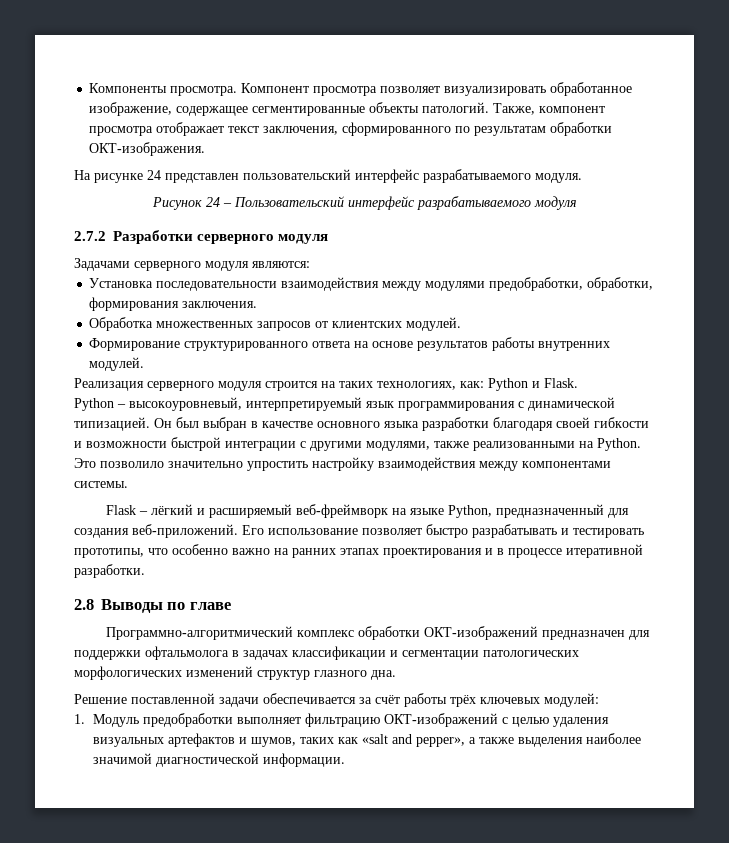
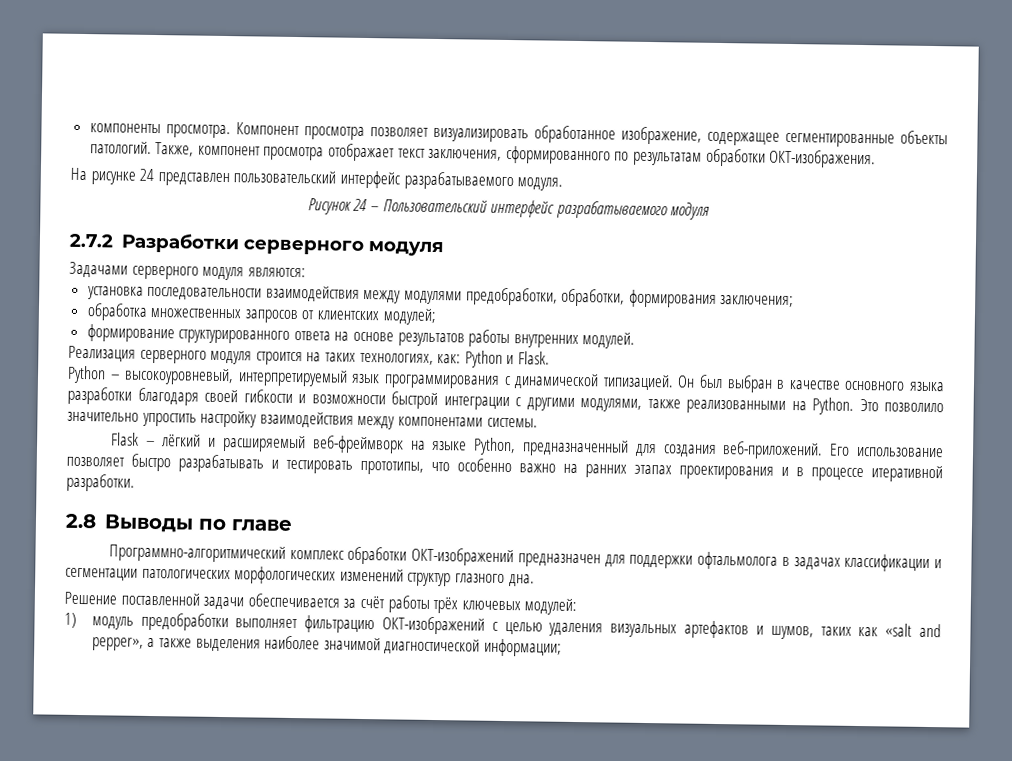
- Компоненты просмотра.
+ компоненты просмотра.
- Установка последовательности взаимодействия между модулями предобработки, обработки, формирования заключения.
- Обработка множественных запросов от клиентских модулей.
- Формирование структурированного ответа на основе результатов работы внутренних модулей.
+ установка последовательности взаимодействия между модулями предобработки, обработки, формирования заключения;
+ обработка множественных запросов от клиентских модулей;
+ формирование структурированного ответа на основе результатов работы внутренних модулей.
- 1. Модуль предобработки выполняет фильтрацию ОКТ-изображений с целью удаления визуальных артефактов и шумов, таких как «salt and pepper», а также выделения наиболее значимой диагностической информации.
+ 1) модуль предобработки выполняет фильтрацию ОКТ-изображений с целью удаления визуальных артефактов и шумов, таких как «salt and pepper», а также выделения наиболее значимой диагностической информации;

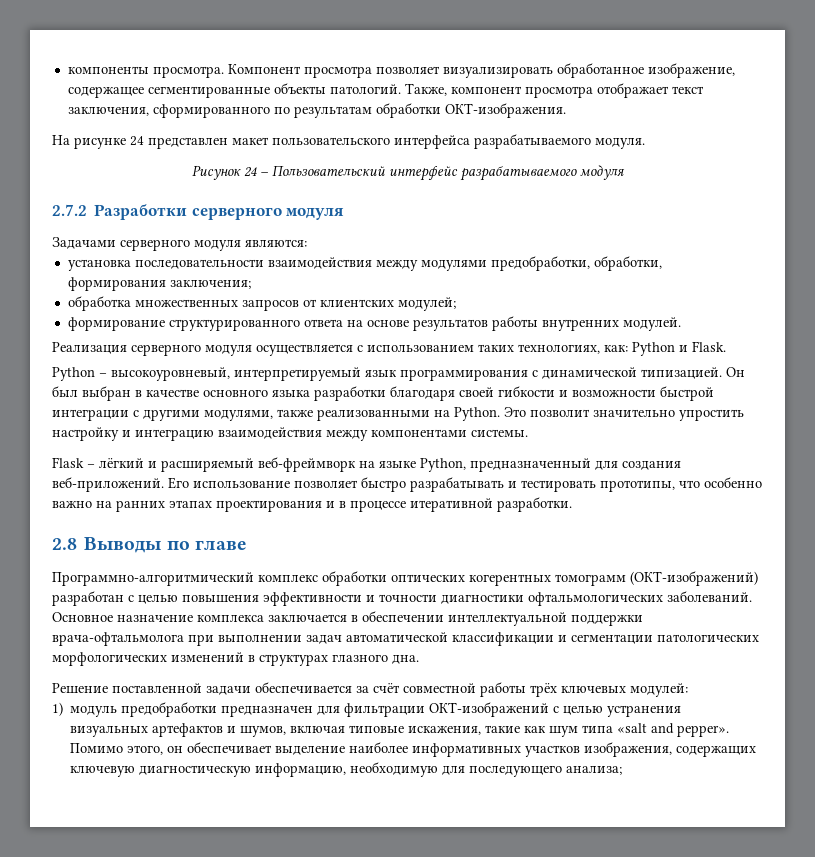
- На рисунке 24 представлен пользовательский интерфейс разрабатываемого модуля.
+ На рисунке 24 представлен макет пользовательского интерфейса разрабатываемого модуля.
- Реализация серверного модуля строится на таких технологиях, как: Python и Flask.
+ Реализация серверного модуля осуществляется с использованием таких технологиях, как: Python и Flask.
- Это позволило значительно упростить настройку взаимодействия между компонентами системы.
+ Это позволит значительно упростить настройку и интеграцию взаимодействия между компонентами системы.
- Программно-алгоритмический комплекс обработки ОКТ-изображений предназначен для поддержки офтальмолога в задачах классификации и сегментации патологических морфологических изменений структур глазного дна.
+ Программно-алгоритмический комплекс обработки оптических когерентных томограмм (ОКТ-изображений) разработан с целью повышения эффективности и точности диагностики офтальмологических заболеваний. Основное назначение комплекса заключается в обеспечении интеллектуальной поддержки врача-офтальмолога при выполнении задач автоматической классификации и сегментации патологических морфологических изменений в структурах глазного дна.
- Решение поставленной задачи обеспечивается за счёт работы трёх ключевых модулей:
+ Решение поставленной задачи обеспечивается за счёт совместной работы трёх ключевых модулей:
- 1) модуль предобработки выполняет фильтрацию ОКТ-изображений с целью удаления визуальных артефактов и шумов, таких как «salt and pepper», а также выделения наиболее значимой диагностической информации;
+ 1) модуль предобработки предназначен для фильтрации ОКТ-изображений с целью устранения визуальных артефактов и шумов, включая типовые искажения, такие как шум типа «salt and pepper». Помимо этого, он обеспечивает выделение наиболее информативных участков изображения, содержащих ключевую диагностическую информацию, необходимую для последующего анализа;

